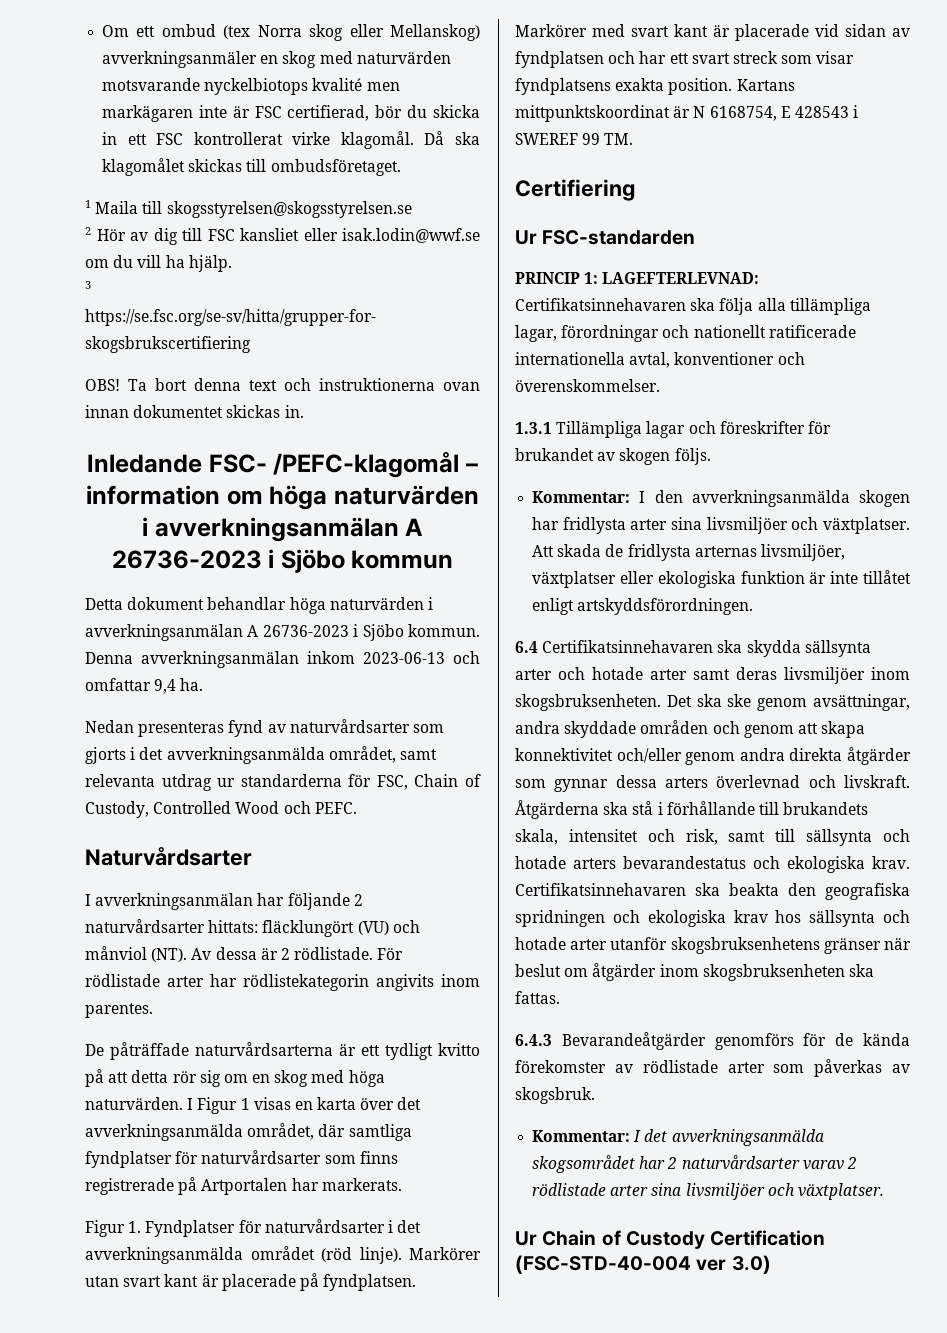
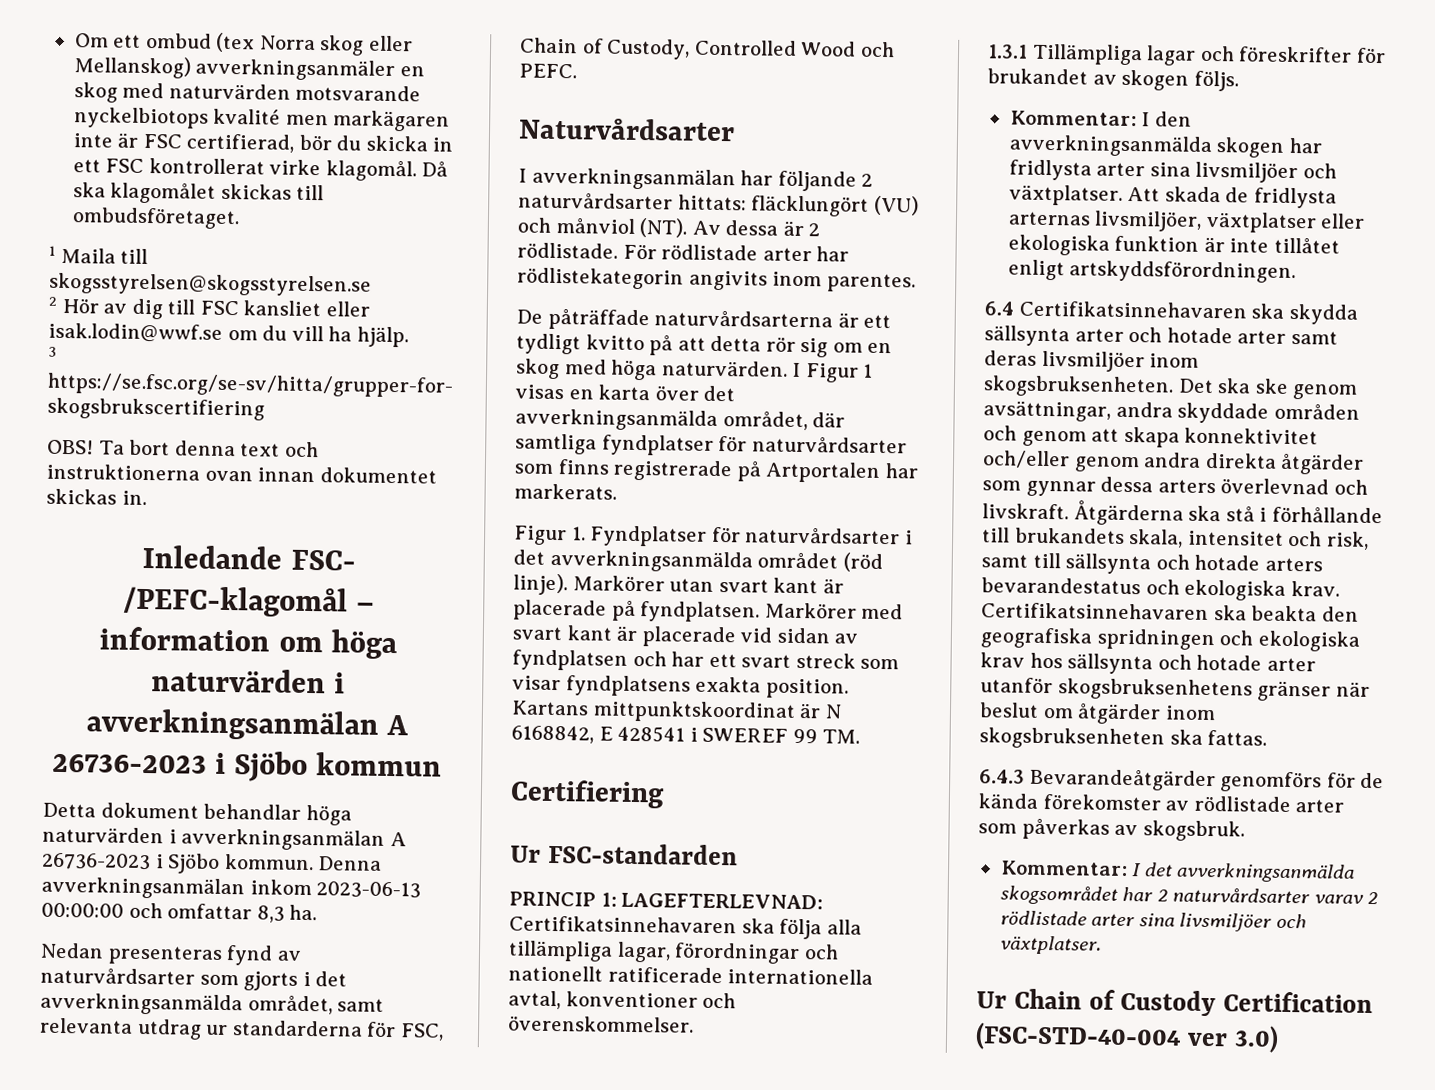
- Denna avverkningsanmälan inkom 2023-06-13 och omfattar 9,4 ha.
+ Denna avverkningsanmälan inkom 2023-06-13 00:00:00 och omfattar 8,3 ha.
- Kartans mittpunktskoordinat är N 6168754, E 428543 i SWEREF 99 TM.
+ Kartans mittpunktskoordinat är N 6168842, E 428541 i SWEREF 99 TM.

